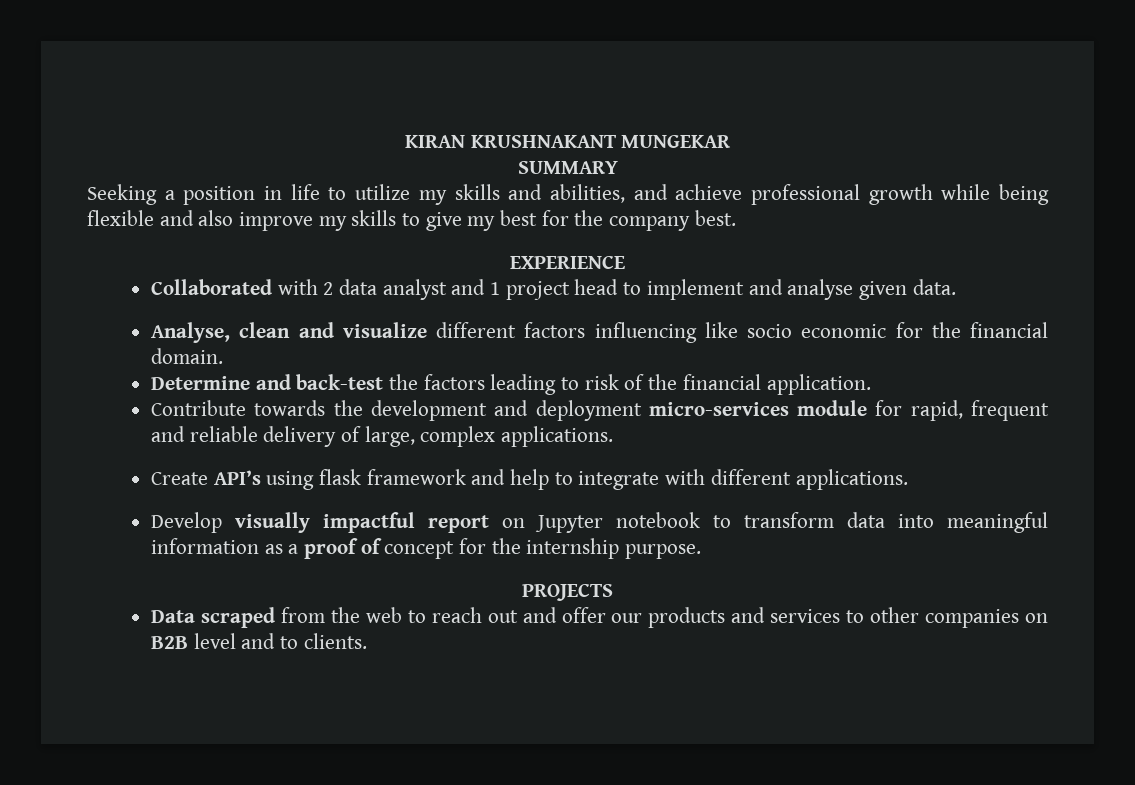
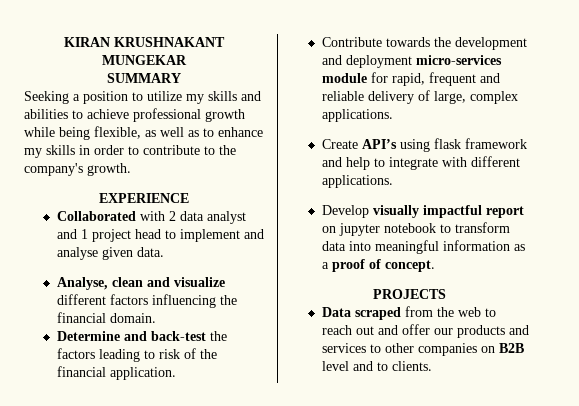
- Seeking a position in life to utilize my skills and abilities, and achieve professional growth while being flexible and also improve my skills to give my best for the company best.
+ Seeking a position to utilize my skills and abilities to achieve professional growth while being flexible, as well as to enhance my skills in order to contribute to the company's growth.
- Analyse, clean and visualize different factors influencing like socio economic for the financial domain.
+ Analyse, clean and visualize different factors influencing the financial domain.
- Develop visually impactful report on Jupyter notebook to transform data into meaningful information as a proof of concept for the internship purpose.
+ Develop visually impactful report on jupyter notebook to transform data into meaningful information as a proof of concept.

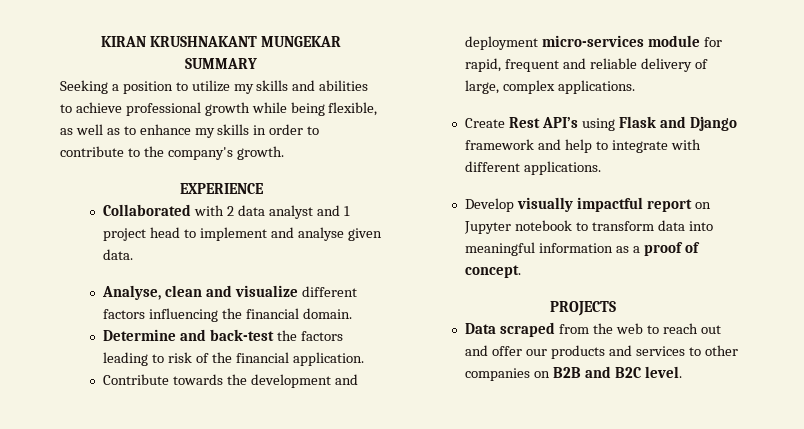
- Create API’s using flask framework and help to integrate with different applications.
+ Create Rest API’s using Flask and Django framework and help to integrate with different applications.
- Develop visually impactful report on jupyter notebook to transform data into meaningful information as a proof of concept.
+ Develop visually impactful report on Jupyter notebook to transform data into meaningful information as a proof of concept.
- Data scraped from the web to reach out and offer our products and services to other companies on B2B level and to clients.
+ Data scraped from the web to reach out and offer our products and services to other companies on B2B and B2C level.

